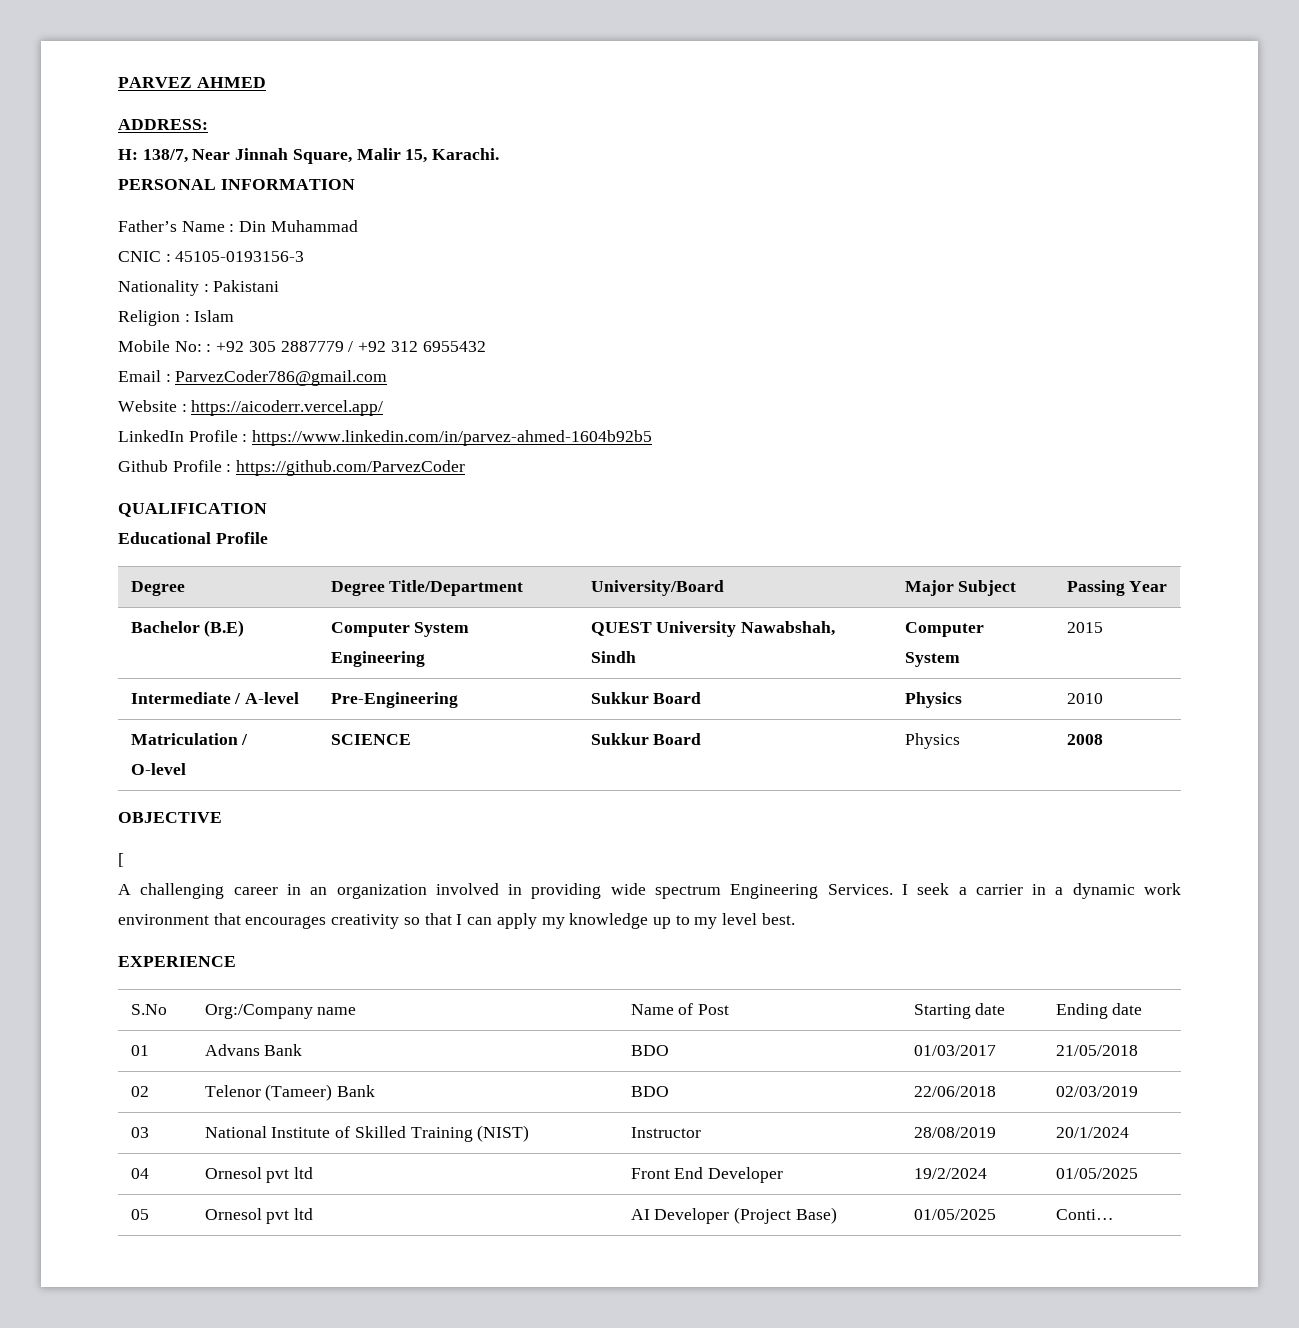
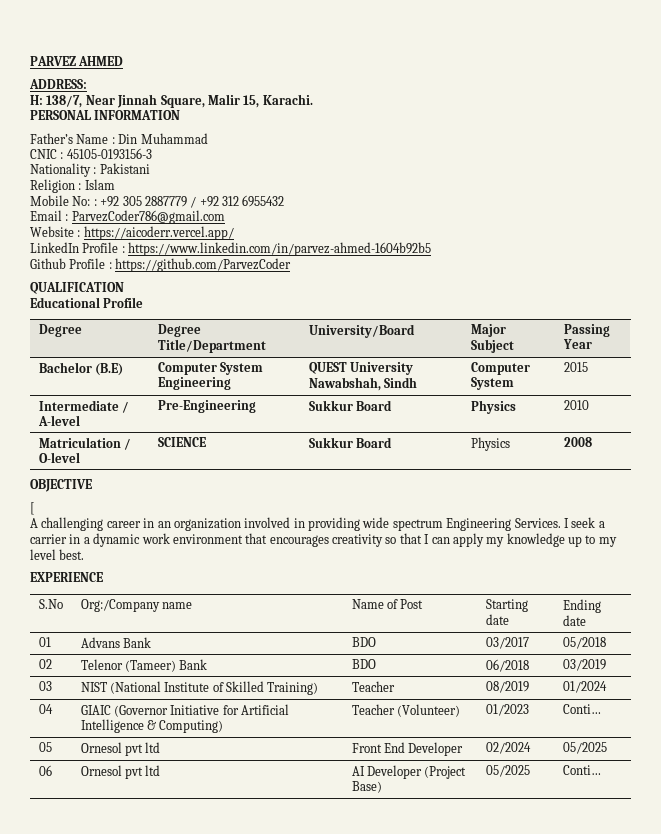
- 01 | Advans Bank | BDO | 01/03/2017 | 21/05/2018
+ 01 | Advans Bank | BDO | 03/2017 | 05/2018
- 02 | Telenor (Tameer) Bank | BDO | 22/06/2018 | 02/03/2019
+ 02 | Telenor (Tameer) Bank | BDO | 06/2018 | 03/2019
- 03 | National Institute of Skilled Training (NIST) | Instructor | 28/08/2019 | 20/1/2024
- 04 | Ornesol pvt ltd | Front End Developer | 19/2/2024 | 01/05/2025
- 05 | Ornesol pvt ltd | AI Developer (Project Base) | 01/05/2025 | Conti…
+ 03 | NIST (National Institute of Skilled Training) | Teacher | 08/2019 | 01/2024
+ 04 | GIAIC (Governor Initiative for Artificial Intelligence & Computing) | Teacher (Volunteer) | 01/2023 | Conti…
+ 05 | Ornesol pvt ltd | Front End Developer | 02/2024 | 05/2025
+ 06 | Ornesol pvt ltd | AI Developer (Project Base) | 05/2025 | Conti…

